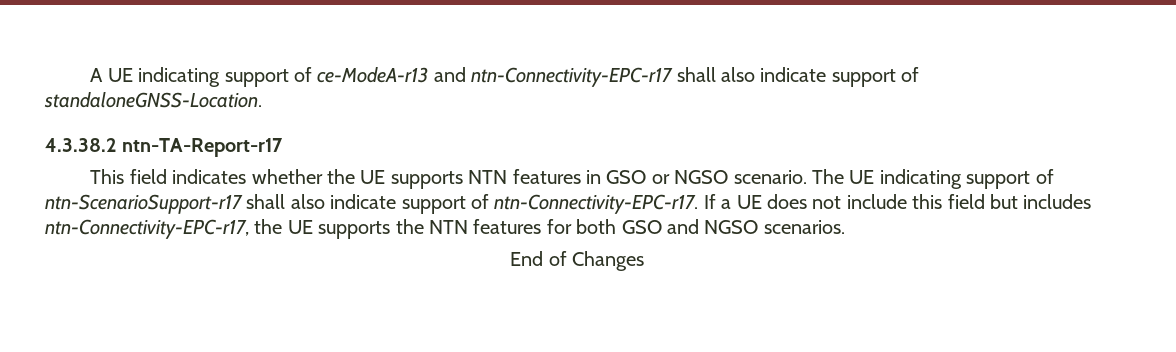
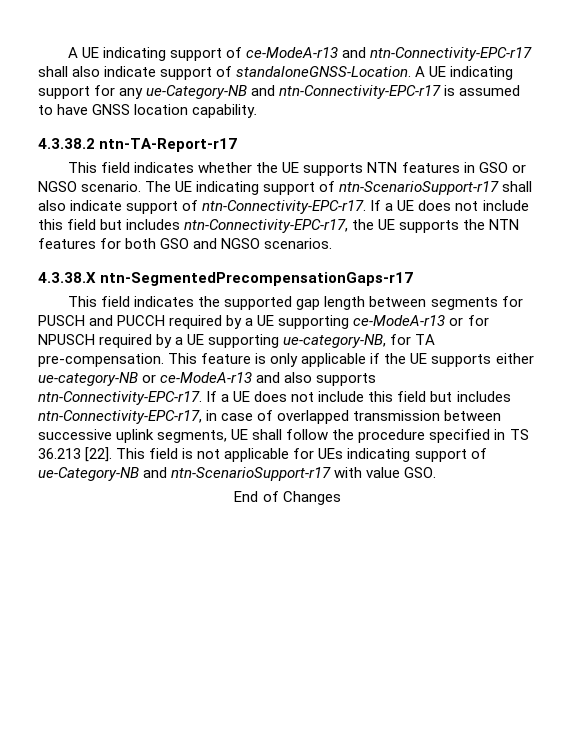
+ A UE indicating support for any ue-Category-NB and ntn-Connectivity-EPC-r17 is assumed to have GNSS location capability.
+ 4.3.38.X ntn-SegmentedPrecompensationGaps-r17
+ This field indicates the supported gap length between segments for PUSCH and PUCCH required by a UE supporting ce-ModeA-r13 or for NPUSCH required by a UE supporting ue-category-NB, for TA pre-compensation. This feature is only applicable if the UE supports either ue-category-NB or ce-ModeA-r13 and also supports ntn-Connectivity-EPC-r17. If a UE does not include this field but includes ntn-Connectivity-EPC-r17, in case of overlapped transmission between successive uplink segments, UE shall follow the procedure specified in TS 36.213 [22]. This field is not applicable for UEs indicating support of ue-Category-NB and ntn-ScenarioSupport-r17 with value GSO.

